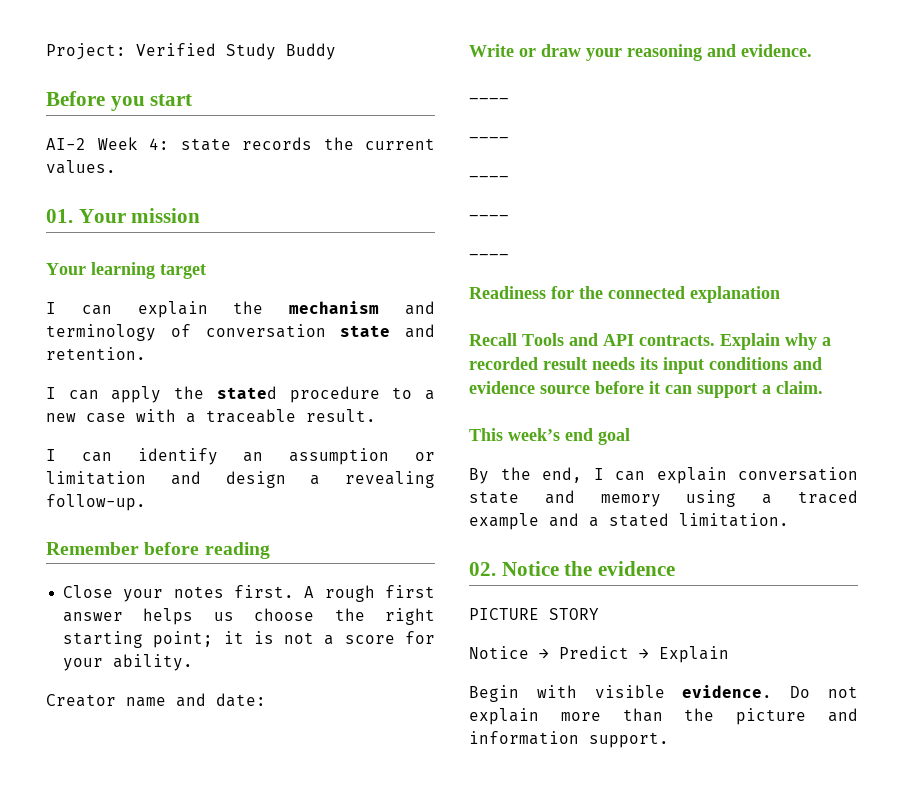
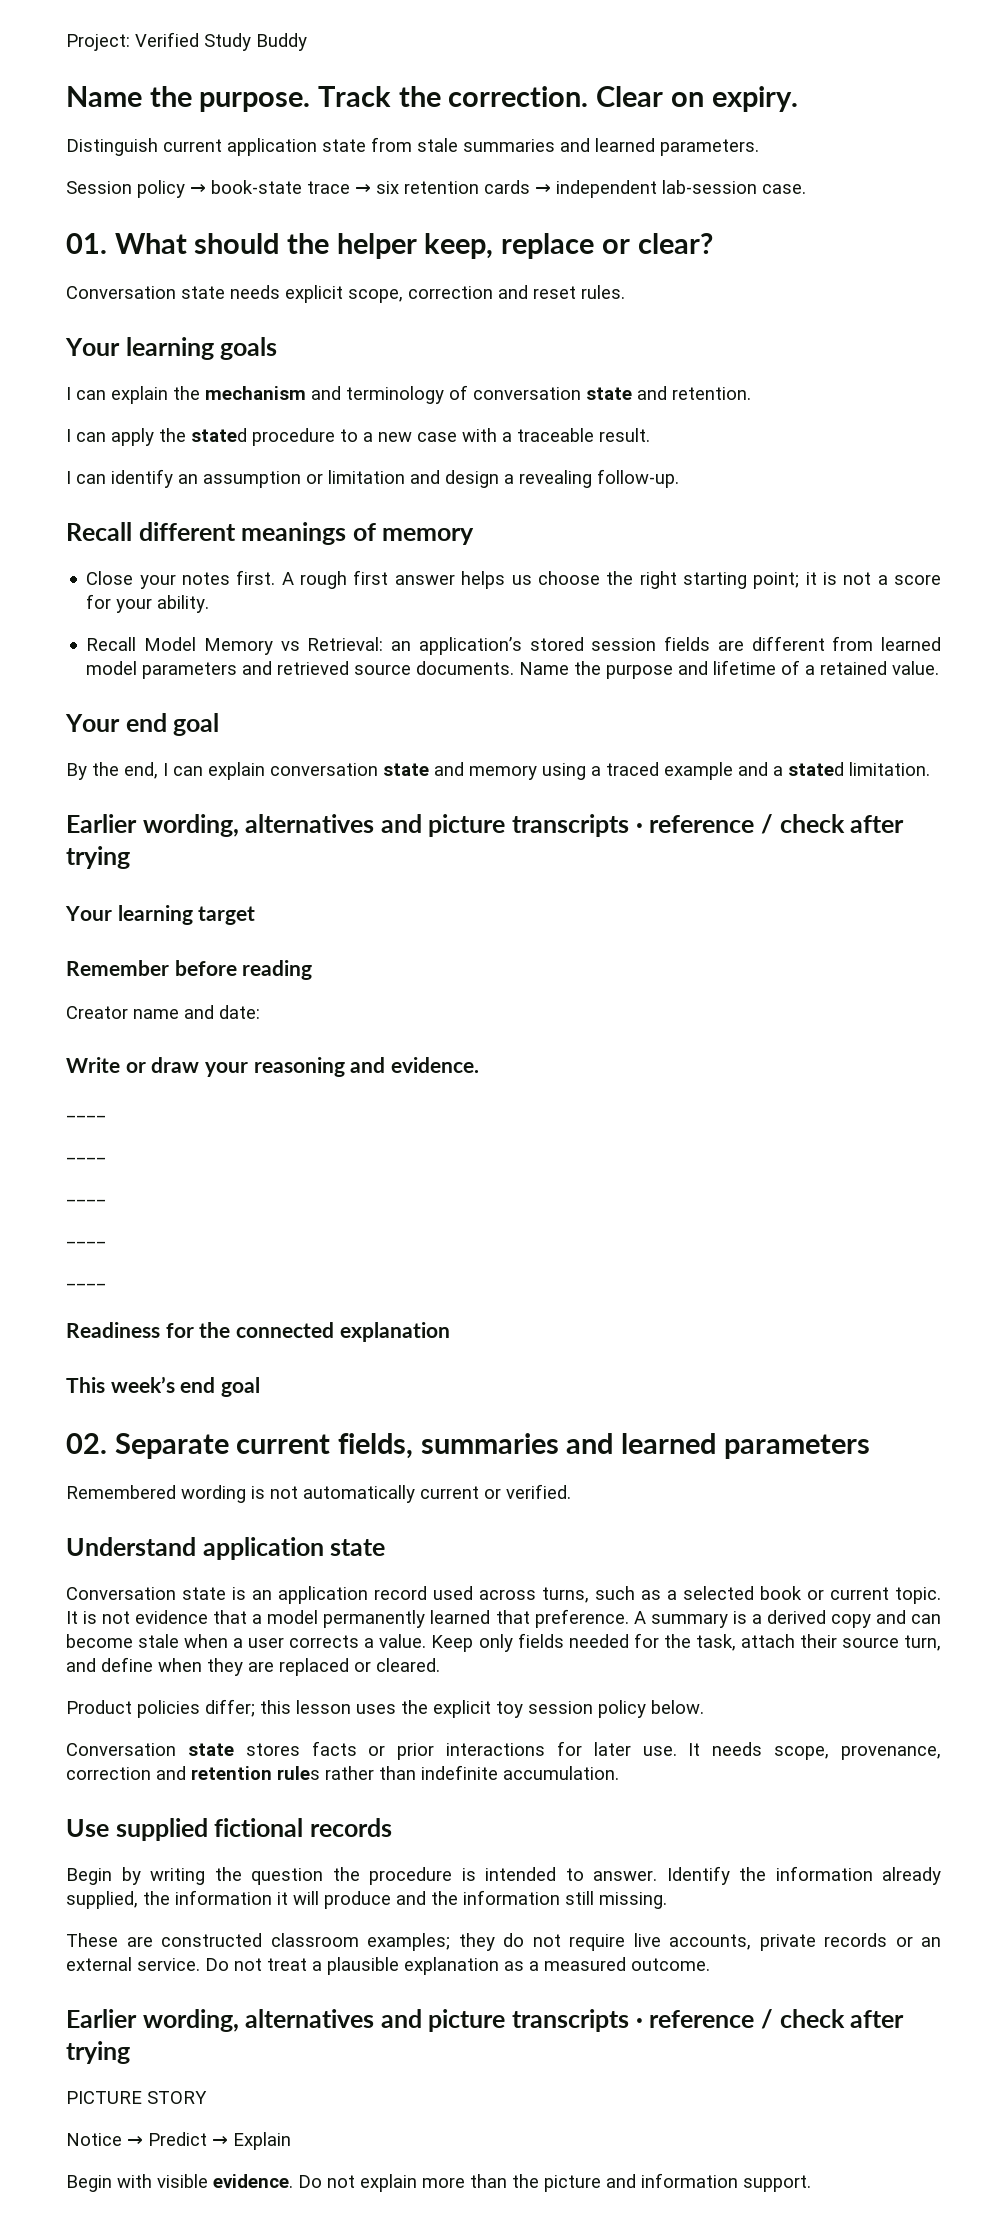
- Before you start
- AI-2 Week 4: state records the current values.
- 01. Your mission
- Your learning target
+ Name the purpose. Track the correction. Clear on expiry.
+ Distinguish current application state from stale summaries and learned parameters.
+ Session policy → book-state trace → six retention cards → independent lab-session case.
+ 01. What should the helper keep, replace or clear?
+ Conversation state needs explicit scope, correction and reset rules.
+ Your learning goals
- Remember before reading
+ Recall different meanings of memory
+ Recall Model Memory vs Retrieval: an application’s stored session fields are different from learned model parameters and retrieved source documents. Name the purpose and lifetime of a retained value.
+ Your end goal
+ By the end, I can explain conversation state and memory using a traced example and a stated limitation.
+ Earlier wording, alternatives and picture transcripts · reference / check after trying
+ Your learning target
+ Remember before reading
- Recall Tools and API contracts. Explain why a recorded result needs its input conditions and evidence source before it can support a claim.
  This week’s end goal
- By the end, I can explain conversation state and memory using a traced example and a stated limitation.
- 02. Notice the evidence
+ 02. Separate current fields, summaries and learned parameters
+ Remembered wording is not automatically current or verified.
+ Understand application state
+ Conversation state is an application record used across turns, such as a selected book or current topic. It is not evidence that a model permanently learned that preference. A summary is a derived copy and can become stale when a user corrects a value. Keep only fields needed for the task, attach their source turn, and define when they are replaced or cleared.
+ Product policies differ; this lesson uses the explicit toy session policy below.
+ Conversation state stores facts or prior interactions for later use. It needs scope, provenance, correction and retention rules rather than indefinite accumulation.
+ Use supplied fictional records
+ Begin by writing the question the procedure is intended to answer. Identify the information already supplied, the information it will produce and the information still missing.
+ These are constructed classroom examples; they do not require live accounts, private records or an external service. Do not treat a plausible explanation as a measured outcome.
+ Earlier wording, alternatives and picture transcripts · reference / check after trying

